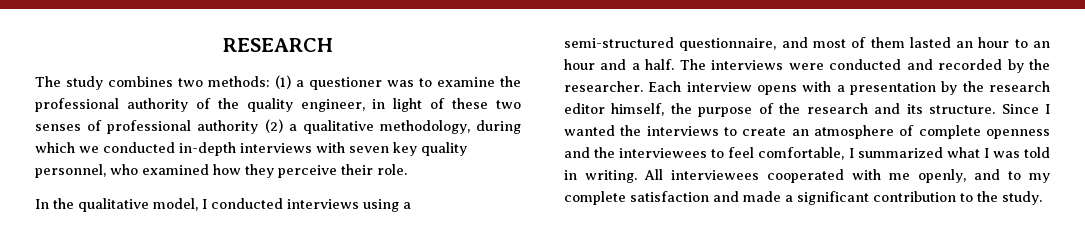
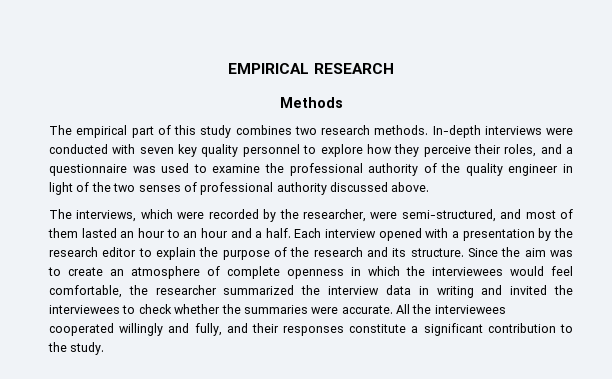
- RESEARCH
+ EMPIRICAL RESEARCH
- The study combines two methods: (1) a questioner was to examine the professional authority of the quality engineer, in light of these two senses of professional authority (2) a qualitative methodology, during which we conducted in-depth interviews with seven key quality personnel, who examined how they perceive their role.
- In the qualitative model, I conducted interviews using a semi-structured questionnaire, and most of them lasted an hour to an hour and a half.
+ Methods
+ The empirical part of this study combines two research methods. In-depth interviews were conducted with seven key quality personnel to explore how they perceive their roles, and a questionnaire was used to examine the professional authority of the quality engineer in light of the two senses of professional authority discussed above.
+ The interviews, which were recorded by the researcher, were semi-structured, and most of them lasted an hour to an hour and a half.
- The interviews were conducted and recorded by the researcher.
- Each interview opens with a presentation by the research editor himself, the purpose of the research and its structure.
+ Each interview opened with a presentation by the research editor to explain the purpose of the research and its structure.
- Since I wanted the interviews to create an atmosphere of complete openness and the interviewees to feel comfortable, I summarized what I was told in writing. All interviewees cooperated with me openly, and to my complete satisfaction and made a significant contribution to the study.
+ Since the aim was to create an atmosphere of complete openness in which the interviewees would feel comfortable, the researcher summarized the interview data in writing and invited the interviewees to check whether the summaries were accurate. All the interviewees cooperated willingly and fully, and their responses constitute a significant contribution to the study.

